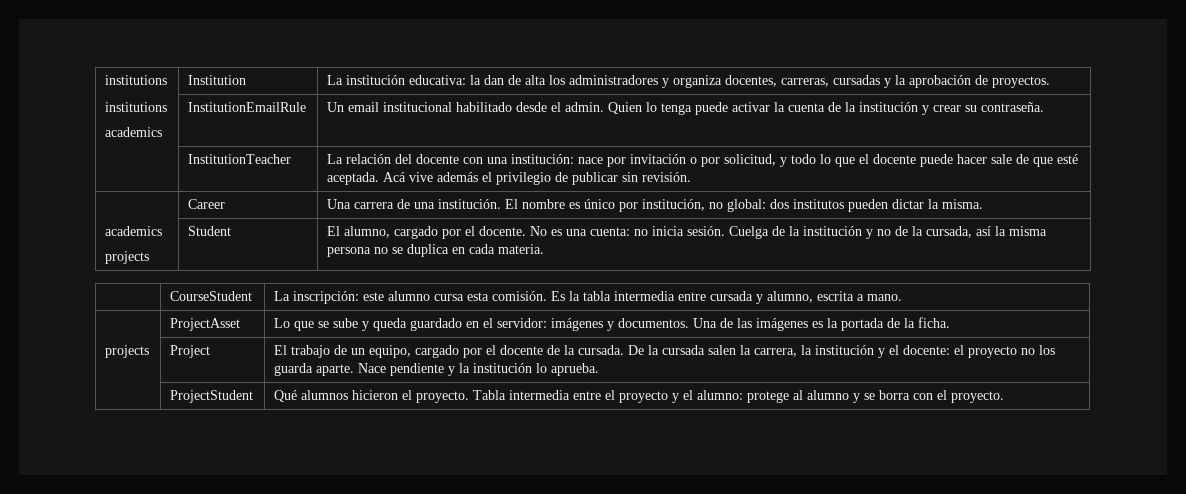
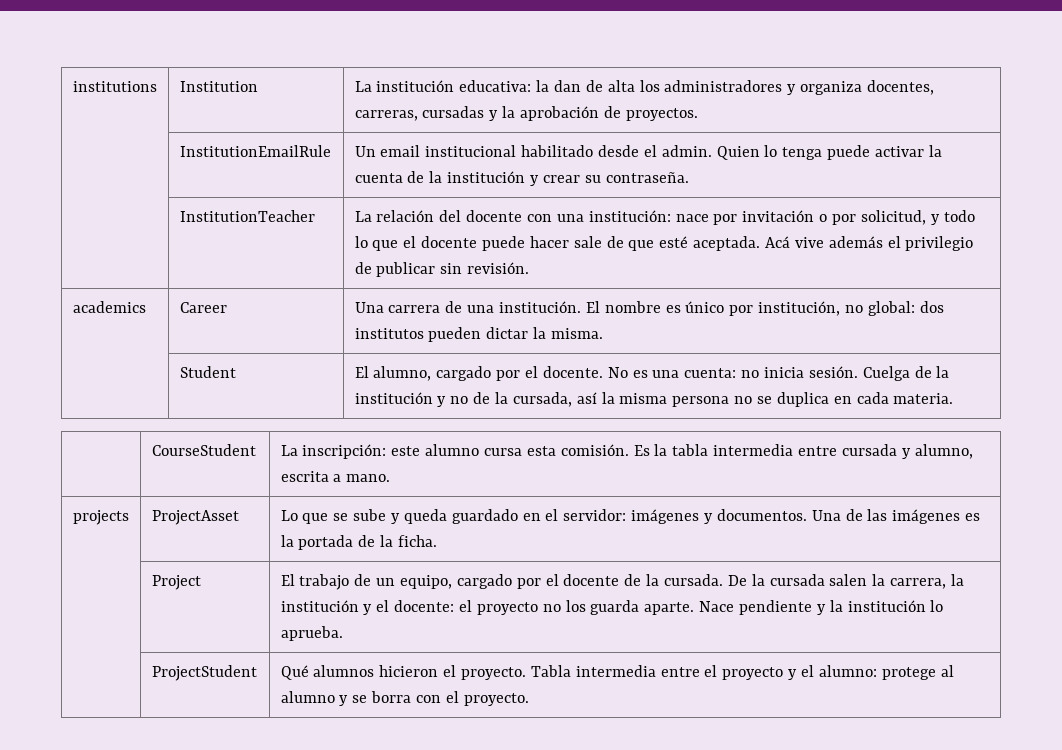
  institutions | Institution | La institución educativa: la dan de alta los administradores y organiza docentes, carreras, cursadas y la aprobación de proyectos.
- institutions
- academics | InstitutionEmailRule | Un email institucional habilitado desde el admin. Quien lo tenga puede activar la cuenta de la institución y crear su contraseña.
+ | InstitutionEmailRule | Un email institucional habilitado desde el admin. Quien lo tenga puede activar la cuenta de la institución y crear su contraseña.
- | Career | Una carrera de una institución. El nombre es único por institución, no global: dos institutos pueden dictar la misma.
- academics
- projects | Student | El alumno, cargado por el docente. No es una cuenta: no inicia sesión. Cuelga de la institución y no de la cursada, así la misma persona no se duplica en cada materia.
+ academics | Career | Una carrera de una institución. El nombre es único por institución, no global: dos institutos pueden dictar la misma.
+ | Student | El alumno, cargado por el docente. No es una cuenta: no inicia sesión. Cuelga de la institución y no de la cursada, así la misma persona no se duplica en cada materia.
- | ProjectAsset | Lo que se sube y queda guardado en el servidor: imágenes y documentos. Una de las imágenes es la portada de la ficha.
+ projects | ProjectAsset | Lo que se sube y queda guardado en el servidor: imágenes y documentos. Una de las imágenes es la portada de la ficha.
- projects | Project | El trabajo de un equipo, cargado por el docente de la cursada. De la cursada salen la carrera, la institución y el docente: el proyecto no los guarda aparte. Nace pendiente y la institución lo aprueba.
+ | Project | El trabajo de un equipo, cargado por el docente de la cursada. De la cursada salen la carrera, la institución y el docente: el proyecto no los guarda aparte. Nace pendiente y la institución lo aprueba.

